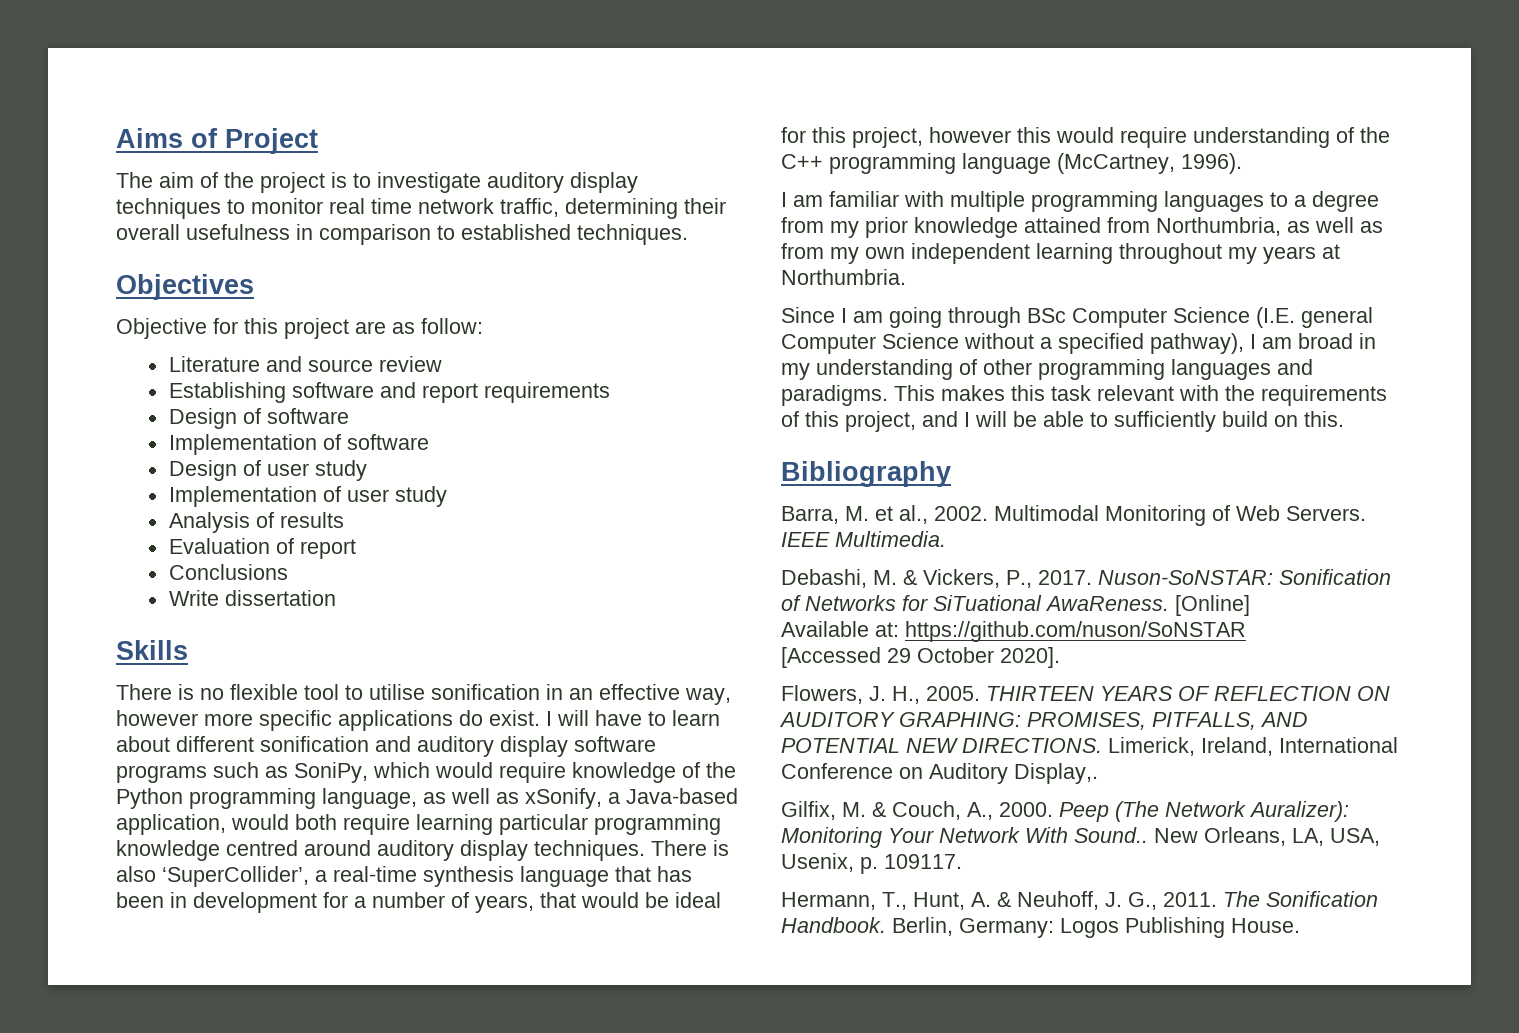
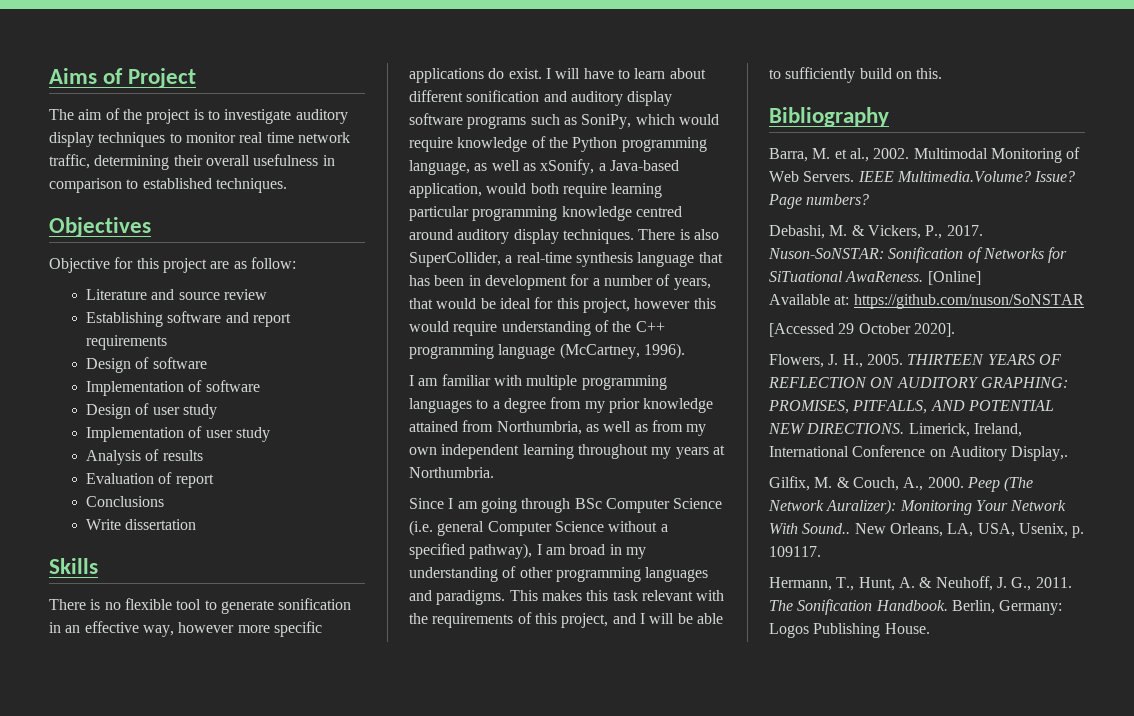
- There is no flexible tool to utilise sonification in an effective way, however more specific applications do exist.
+ There is no flexible tool to generate sonification in an effective way, however more specific applications do exist.
- There is also ‘SuperCollider’, a real-time synthesis language that has been in development for a number of years, that would be ideal for this project, however this would require understanding of the C++ programming language (McCartney, 1996).
+ There is also SuperCollider, a real-time synthesis language that has been in development for a number of years, that would be ideal for this project, however this would require understanding of the C++ programming language (McCartney, 1996).
- Since I am going through BSc Computer Science (I.E. general Computer Science without a specified pathway), I am broad in my understanding of other programming languages and paradigms.
+ Since I am going through BSc Computer Science (i.e. general Computer Science without a specified pathway), I am broad in my understanding of other programming languages and paradigms.
- IEEE Multimedia.
+ IEEE Multimedia.Volume? Issue? Page numbers?

